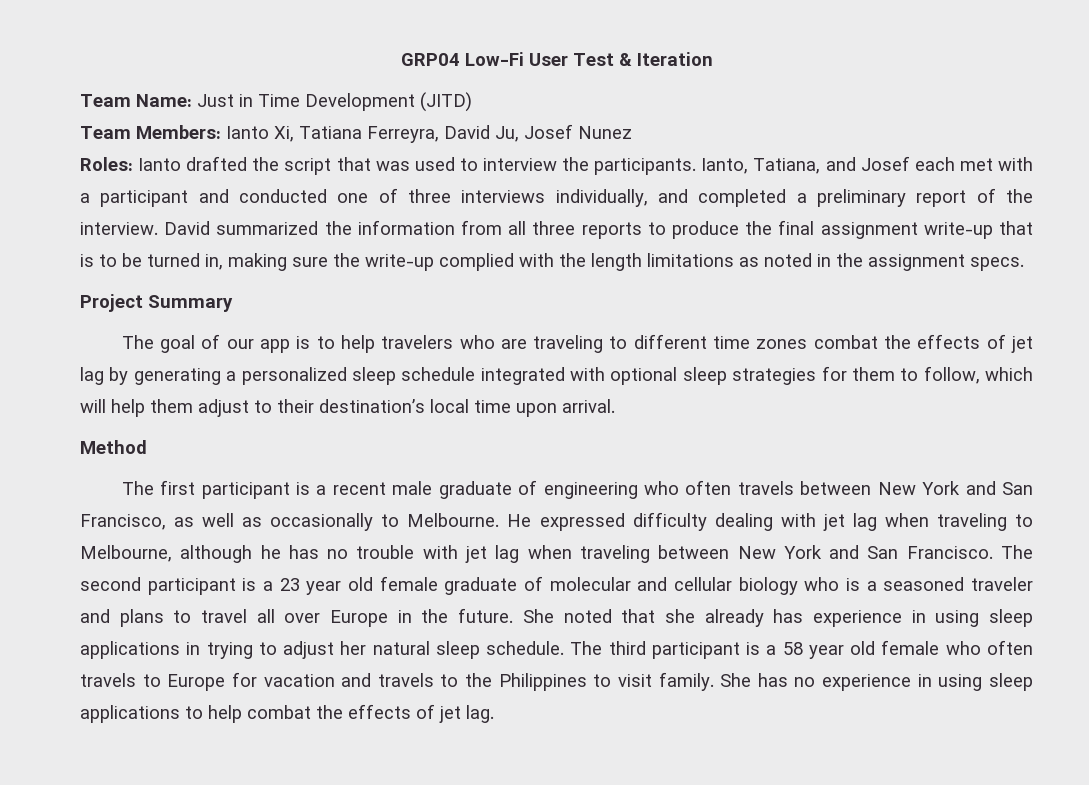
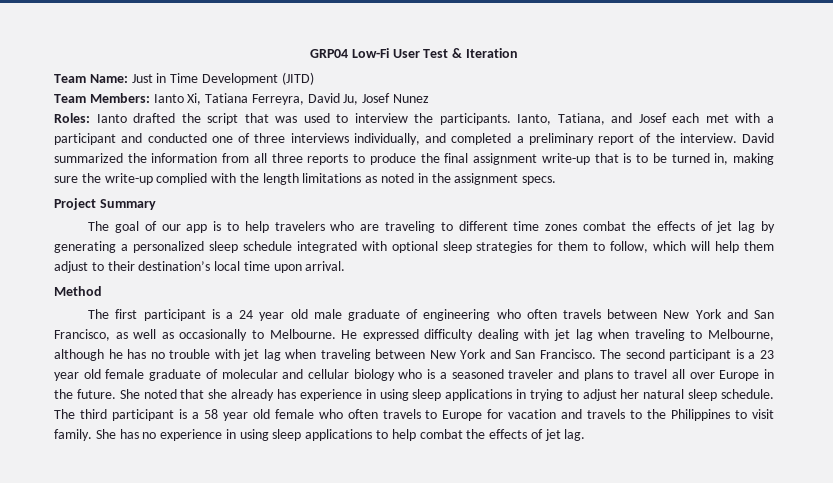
- The first participant is a recent male graduate of engineering who often travels between New York and San Francisco, as well as occasionally to Melbourne.
+ The first participant is a 24 year old male graduate of engineering who often travels between New York and San Francisco, as well as occasionally to Melbourne.

